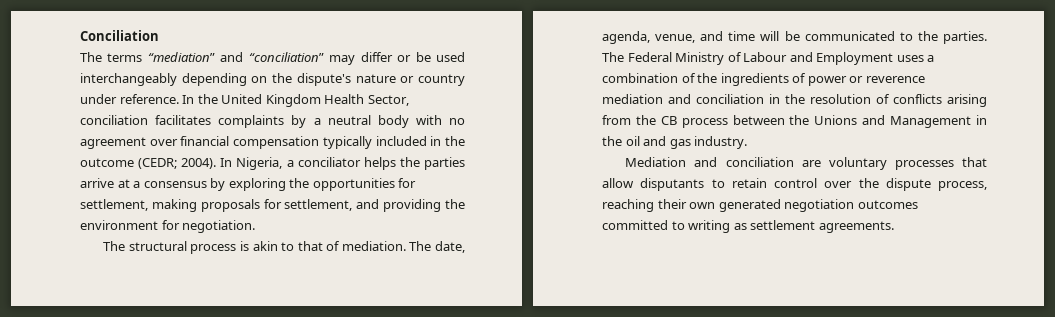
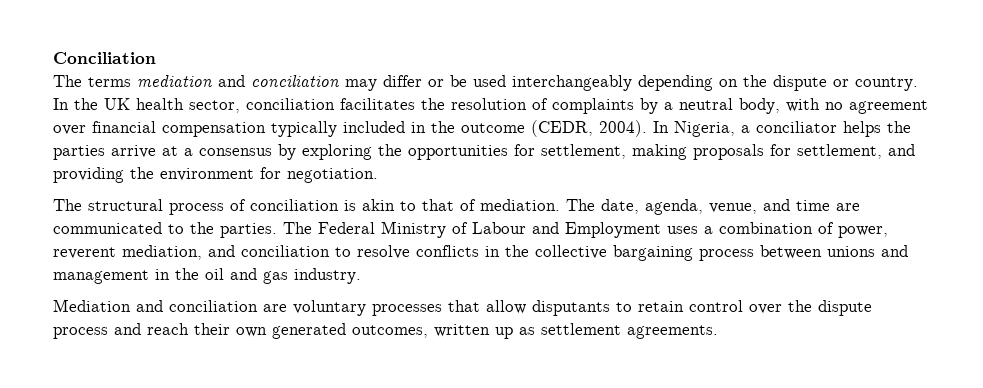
- The terms “mediation” and “conciliation” may differ or be used interchangeably depending on the dispute's nature or country under reference. In the United Kingdom Health Sector, conciliation facilitates complaints by a neutral body with no agreement over financial compensation typically included in the outcome (CEDR; 2004).
+ The terms mediation and conciliation may differ or be used interchangeably depending on the dispute or country. In the UK health sector, conciliation facilitates the resolution of complaints by a neutral body, with no agreement over financial compensation typically included in the outcome (CEDR, 2004).
- The structural process is akin to that of mediation.
+ The structural process of conciliation is akin to that of mediation.
- The date, agenda, venue, and time will be communicated to the parties.
+ The date, agenda, venue, and time are communicated to the parties.
- The Federal Ministry of Labour and Employment uses a combination of the ingredients of power or reverence mediation and conciliation in the resolution of conflicts arising from the CB process between the Unions and Management in the oil and gas industry.
+ The Federal Ministry of Labour and Employment uses a combination of power, reverent mediation, and conciliation to resolve conflicts in the collective bargaining process between unions and management in the oil and gas industry.
- Mediation and conciliation are voluntary processes that allow disputants to retain control over the dispute process, reaching their own generated negotiation outcomes committed to writing as settlement agreements.
+ Mediation and conciliation are voluntary processes that allow disputants to retain control over the dispute process and reach their own generated outcomes, written up as settlement agreements.

